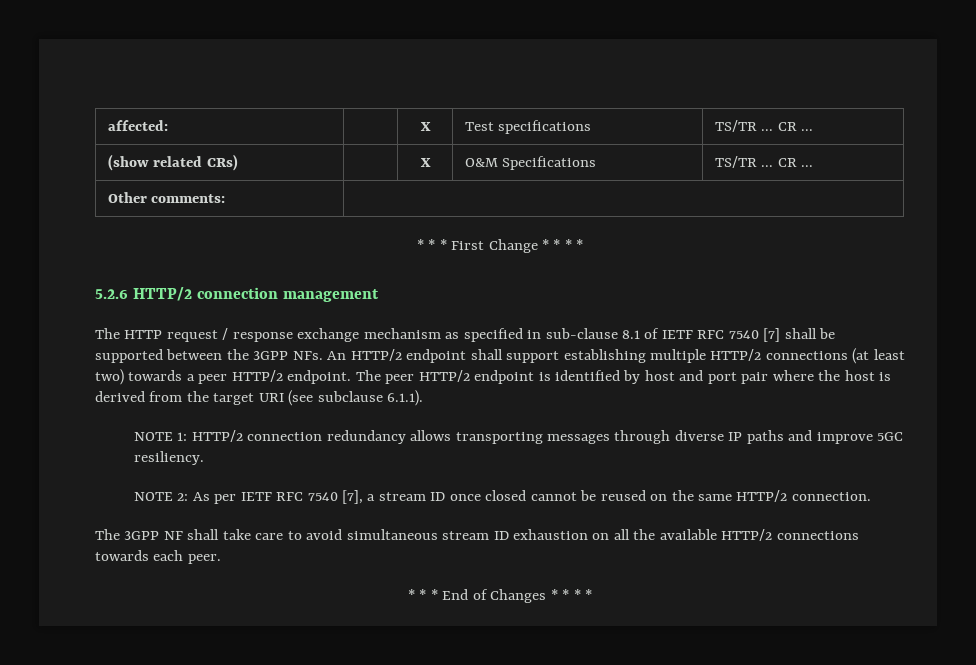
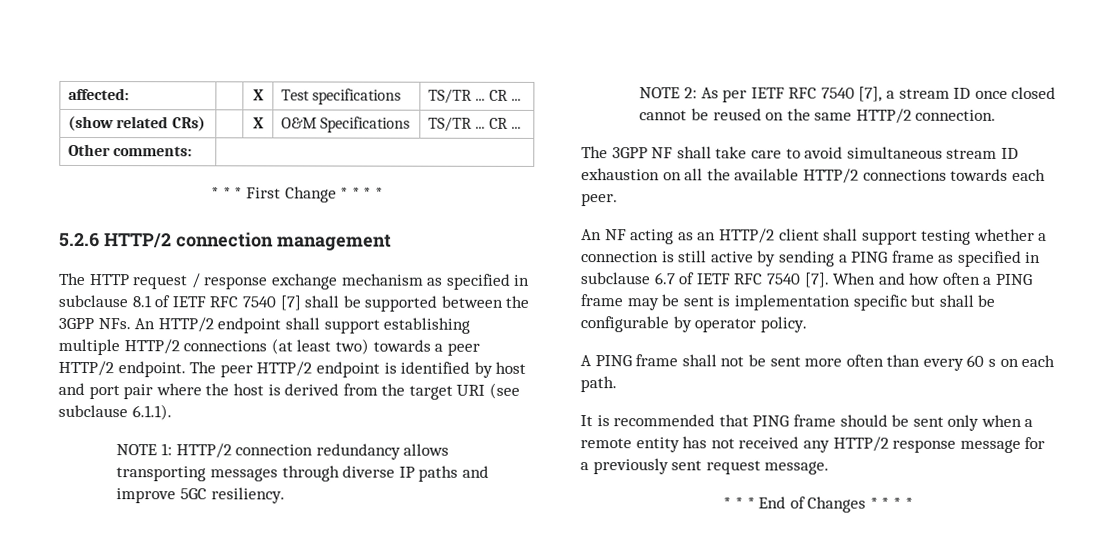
- The HTTP request / response exchange mechanism as specified in sub-clause 8.1 of IETF RFC 7540 [7] shall be supported between the 3GPP NFs. An HTTP/2 endpoint shall support establishing multiple HTTP/2 connections (at least two) towards a peer HTTP/2 endpoint.
+ The HTTP request / response exchange mechanism as specified in subclause 8.1 of IETF RFC 7540 [7] shall be supported between the 3GPP NFs. An HTTP/2 endpoint shall support establishing multiple HTTP/2 connections (at least two) towards a peer HTTP/2 endpoint.
+ An NF acting as an HTTP/2 client shall support testing whether a connection is still active by sending a PING frame as specified in subclause 6.7 of IETF RFC 7540 [7]. When and how often a PING frame may be sent is implementation specific but shall be configurable by operator policy.
+ A PING frame shall not be sent more often than every 60 s on each path.
+ It is recommended that PING frame should be sent only when a remote entity has not received any HTTP/2 response message for a previously sent request message.

